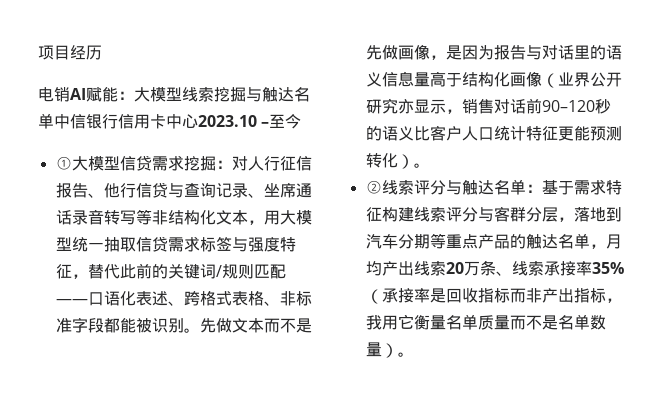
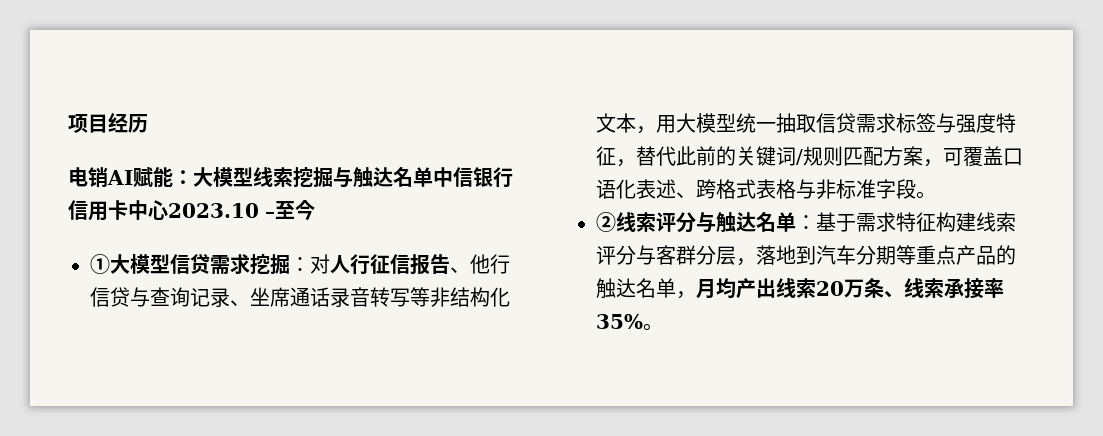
- ①大模型信贷需求挖掘：对人行征信报告、他行信贷与查询记录、坐席通话录音转写等非结构化文本，用大模型统一抽取信贷需求标签与强度特征，替代此前的关键词/规则匹配——口语化表述、跨格式表格、非标准字段都能被识别。先做文本而不是先做画像，是因为报告与对话里的语义信息量高于结构化画像（业界公开研究亦显示，销售对话前90–120秒的语义比客户人口统计特征更能预测转化）。
+ ①大模型信贷需求挖掘：对人行征信报告、他行信贷与查询记录、坐席通话录音转写等非结构化文本，用大模型统一抽取信贷需求标签与强度特征，替代此前的关键词/规则匹配方案，可覆盖口语化表述、跨格式表格与非标准字段。
- ②线索评分与触达名单：基于需求特征构建线索评分与客群分层，落地到汽车分期等重点产品的触达名单，月均产出线索20万条、线索承接率35%（承接率是回收指标而非产出指标，我用它衡量名单质量而不是名单数量）。
+ ②线索评分与触达名单：基于需求特征构建线索评分与客群分层，落地到汽车分期等重点产品的触达名单，月均产出线索20万条、线索承接率35%。

